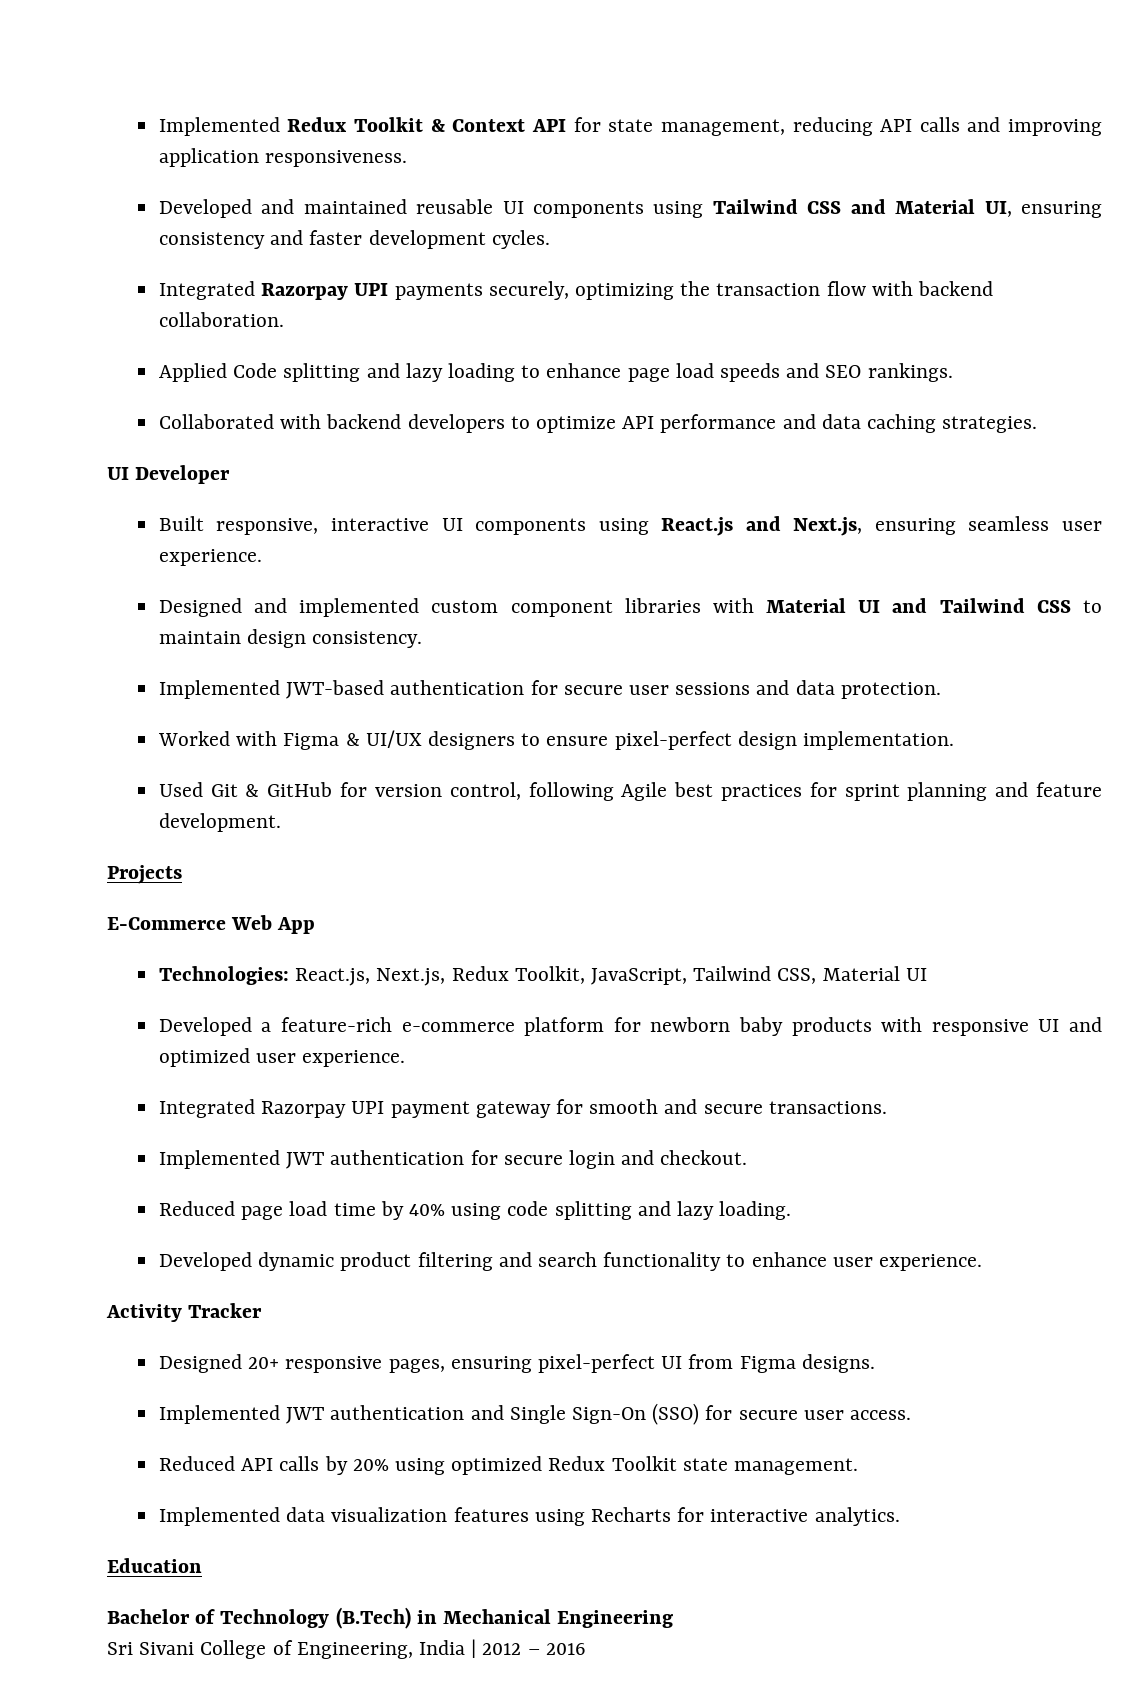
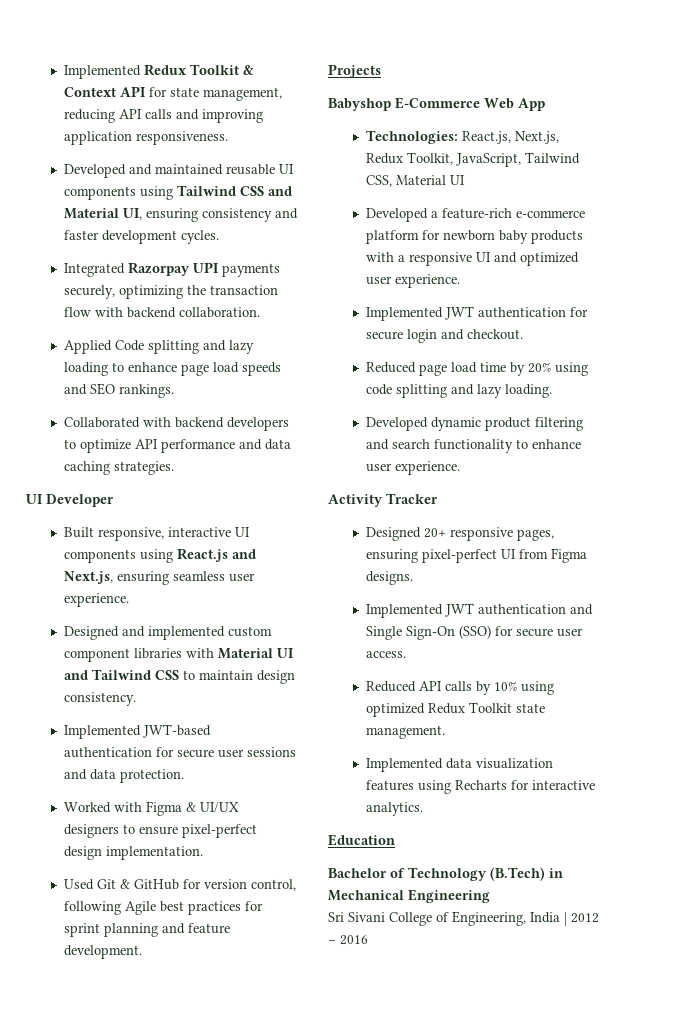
- E-Commerce Web App
+ Babyshop E-Commerce Web App
- Developed a feature-rich e-commerce platform for newborn baby products with responsive UI and optimized user experience.
+ Developed a feature-rich e-commerce platform for newborn baby products with a responsive UI and optimized user experience.
- Integrated Razorpay UPI payment gateway for smooth and secure transactions.
- Reduced page load time by 40% using code splitting and lazy loading.
+ Reduced page load time by 20% using code splitting and lazy loading.
- Reduced API calls by 20% using optimized Redux Toolkit state management.
+ Reduced API calls by 10% using optimized Redux Toolkit state management.

